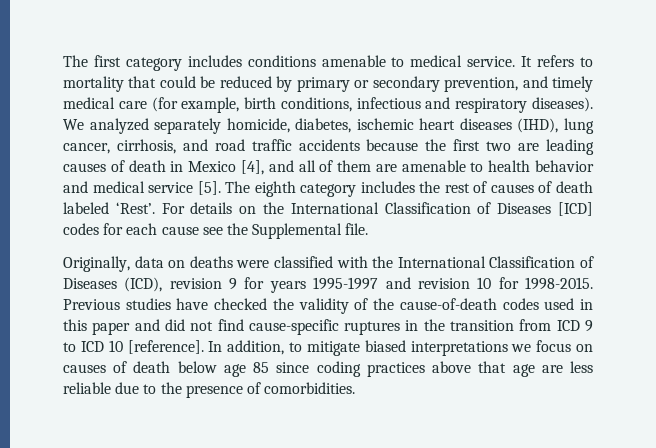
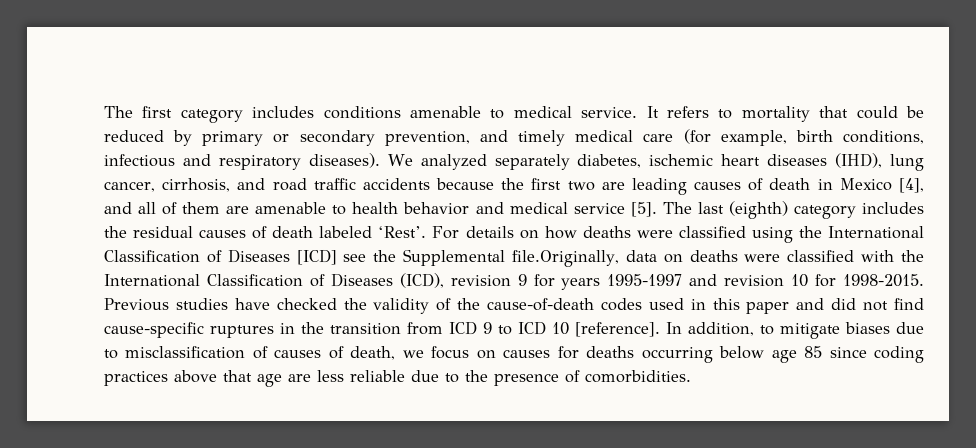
- We analyzed separately homicide, diabetes, ischemic heart diseases (IHD), lung cancer, cirrhosis, and road traffic accidents because the first two are leading causes of death in Mexico [4], and all of them are amenable to health behavior and medical service [5].
+ We analyzed separately diabetes, ischemic heart diseases (IHD), lung cancer, cirrhosis, and road traffic accidents because the first two are leading causes of death in Mexico [4], and all of them are amenable to health behavior and medical service [5].
- The eighth category includes the rest of causes of death labeled ‘Rest’.
+ The last (eighth) category includes the residual causes of death labeled ‘Rest’.
- For details on the International Classification of Diseases [ICD] codes for each cause see the Supplemental file.
- Originally, data on deaths were classified with the International Classification of Diseases (ICD), revision 9 for years 1995-1997 and revision 10 for 1998-2015.
+ For details on how deaths were classified using the International Classification of Diseases [ICD] see the Supplemental file.Originally, data on deaths were classified with the International Classification of Diseases (ICD), revision 9 for years 1995-1997 and revision 10 for 1998-2015.
- In addition, to mitigate biased interpretations we focus on causes of death below age 85 since coding practices above that age are less reliable due to the presence of comorbidities.
+ In addition, to mitigate biases due to misclassification of causes of death, we focus on causes for deaths occurring below age 85 since coding practices above that age are less reliable due to the presence of comorbidities.

